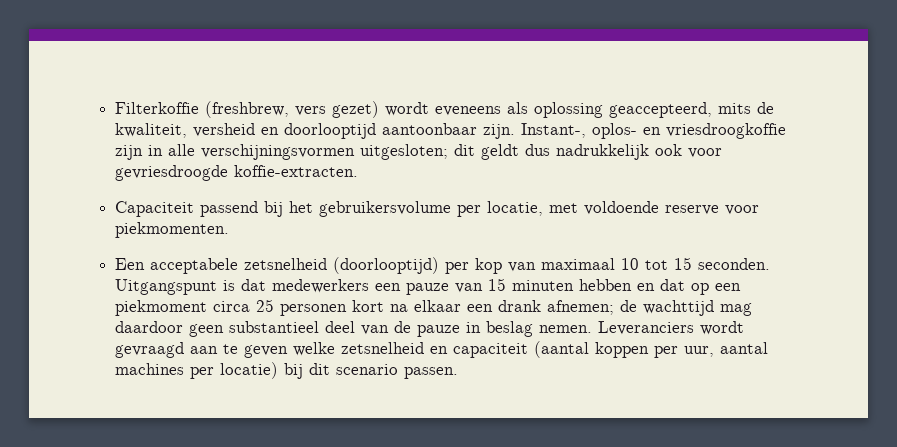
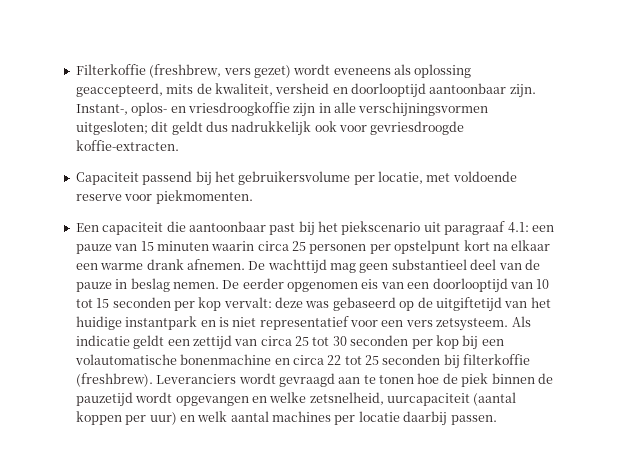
- Een acceptabele zetsnelheid (doorlooptijd) per kop van maximaal 10 tot 15 seconden. Uitgangspunt is dat medewerkers een pauze van 15 minuten hebben en dat op een piekmoment circa 25 personen kort na elkaar een drank afnemen; de wachttijd mag daardoor geen substantieel deel van de pauze in beslag nemen.
+ Een capaciteit die aantoonbaar past bij het piekscenario uit paragraaf 4.1: een pauze van 15 minuten waarin circa 25 personen per opstelpunt kort na elkaar een warme drank afnemen. De wachttijd mag geen substantieel deel van de pauze in beslag nemen.
+ De eerder opgenomen eis van een doorlooptijd van 10 tot 15 seconden per kop vervalt: deze was gebaseerd op de uitgiftetijd van het huidige instantpark en is niet representatief voor een vers zetsysteem. Als indicatie geldt een zettijd van circa 25 tot 30 seconden per kop bij een volautomatische bonenmachine en circa 22 tot 25 seconden bij filterkoffie (freshbrew).
- Leveranciers wordt gevraagd aan te geven welke zetsnelheid en capaciteit (aantal koppen per uur, aantal machines per locatie) bij dit scenario passen.
+ Leveranciers wordt gevraagd aan te tonen hoe de piek binnen de pauzetijd wordt opgevangen en welke zetsnelheid, uurcapaciteit (aantal koppen per uur) en welk aantal machines per locatie daarbij passen.

